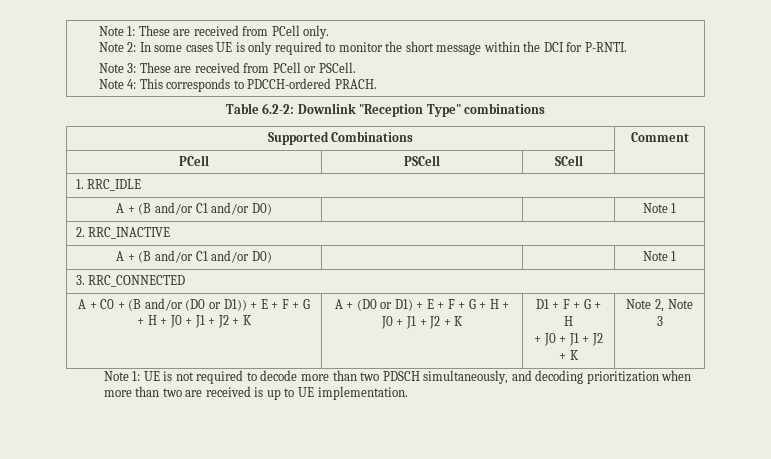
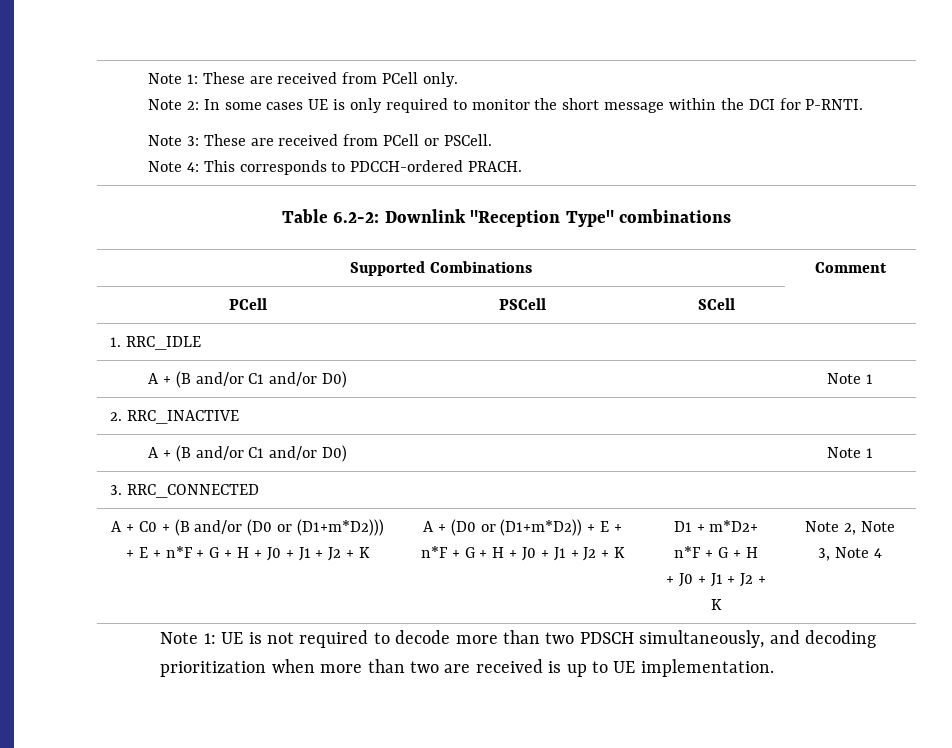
- A + C0 + (B and/or (D0 or D1)) + E + F + G + H + J0 + J1 + J2 + K
+ A + C0 + (B and/or (D0 or (D1+m*D2))) + E + n*F + G + H + J0 + J1 + J2 + K
- A + (D0 or D1) + E + F + G + H + J0 + J1 + J2 + K
+ A + (D0 or (D1+m*D2)) + E + n*F + G + H + J0 + J1 + J2 + K
- D1 + F + G + H
+ D1 + m*D2+ n*F + G + H
- Note 2, Note 3
+ Note 2, Note 3, Note 4

